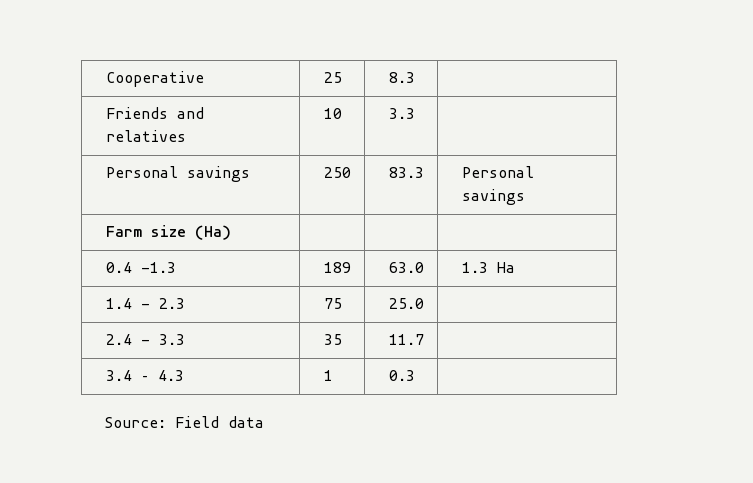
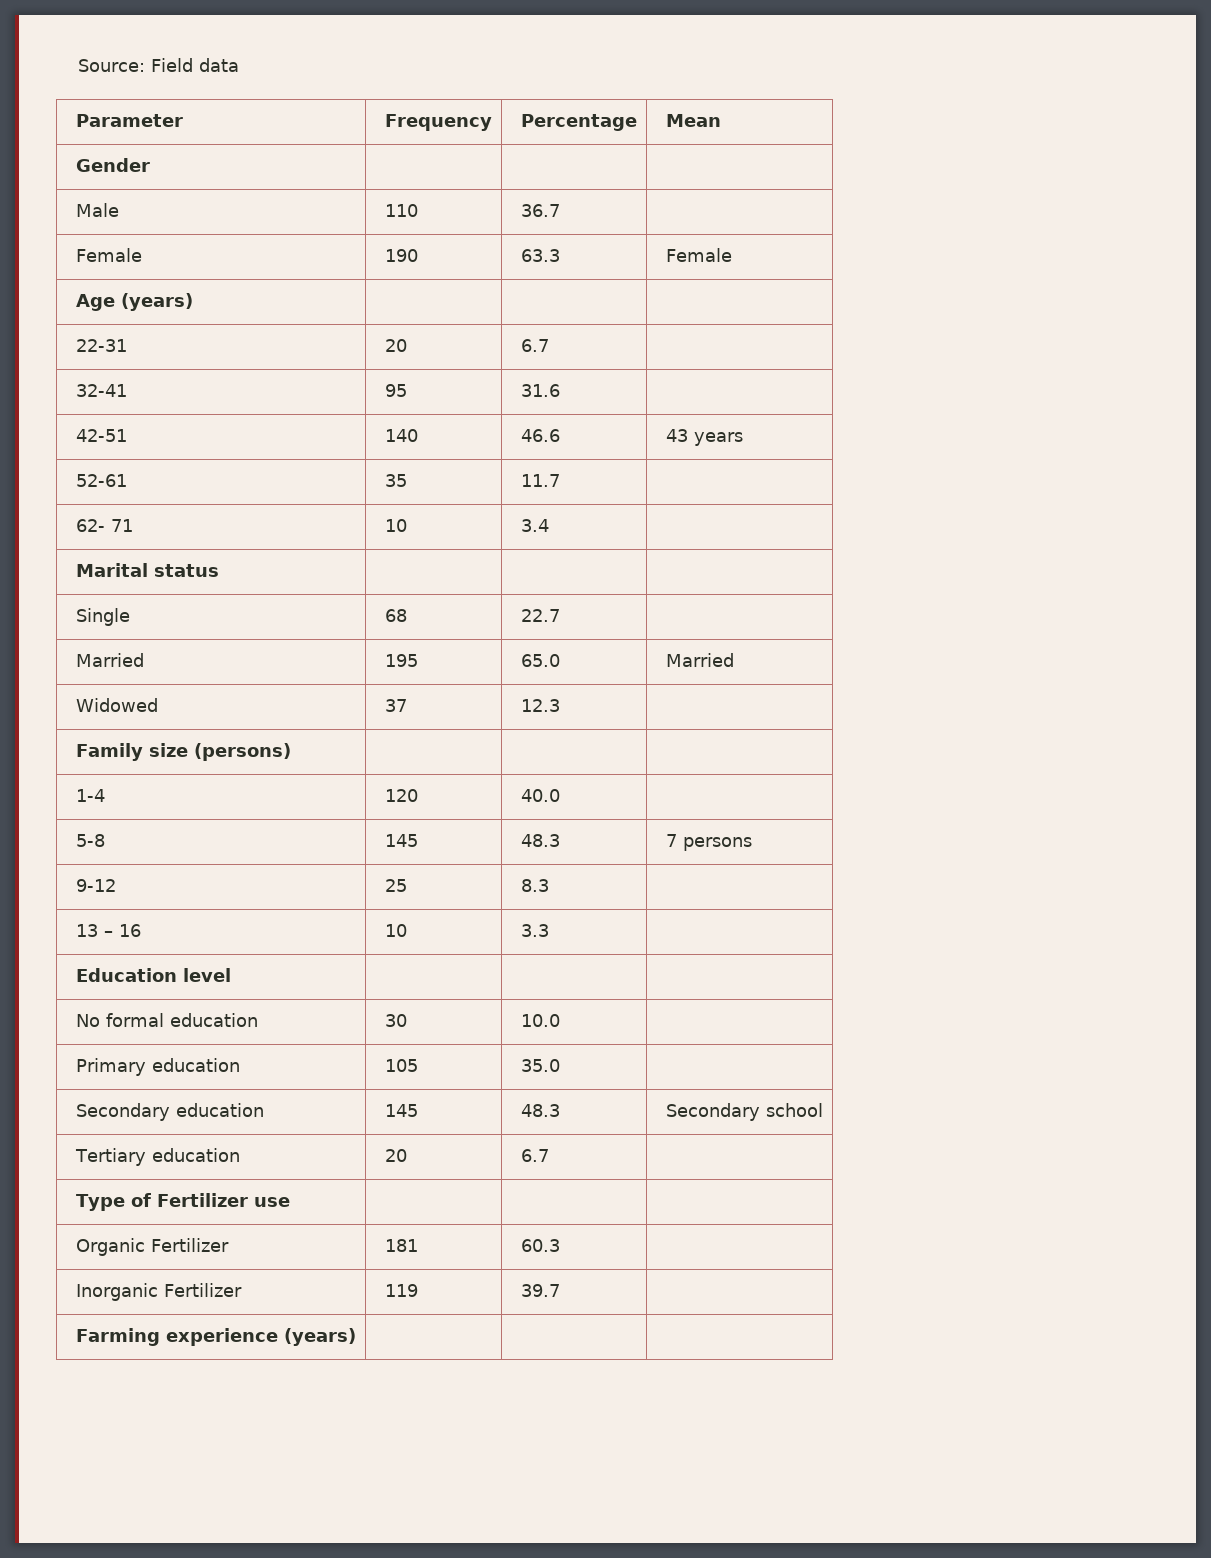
- Cooperative | 25 | 8.3 |
+ Source: Field data
+ Parameter | Frequency | Percentage | Mean
+ Gender | | |
+ Male | 110 | 36.7 |
+ Female | 190 | 63.3 | Female
+ Age (years) | | |
+ 22-31 | 20 | 6.7 |
+ 32-41 | 95 | 31.6 |
+ 42-51 | 140 | 46.6 | 43 years
+ 52-61 | 35 | 11.7 |
+ 62- 71 | 10 | 3.4 |
+ Marital status | | |
+ Single | 68 | 22.7 |
+ Married | 195 | 65.0 | Married
+ Widowed | 37 | 12.3 |
+ Family size (persons) | | |
+ 1-4 | 120 | 40.0 |
+ 5-8 | 145 | 48.3 | 7 persons
+ 9-12 | 25 | 8.3 |
- Friends and relatives | 10 | 3.3 |
+ 13 – 16 | 10 | 3.3 |
- Personal savings | 250 | 83.3 | Personal savings
- Farm size (Ha) | | |
- 0.4 -1.3 | 189 | 63.0 | 1.3 Ha
- 1.4 - 2.3 | 75 | 25.0 |
- 2.4 - 3.3 | 35 | 11.7 |
- 3.4 – 4.3 | 1 | 0.3 |
- Source: Field data
+ Education level | | |
+ No formal education | 30 | 10.0 |
+ Primary education | 105 | 35.0 |
+ Secondary education | 145 | 48.3 | Secondary school
+ Tertiary education | 20 | 6.7 |
+ Type of Fertilizer use | | |
+ Organic Fertilizer | 181 | 60.3 |
+ Inorganic Fertilizer | 119 | 39.7 |
+ Farming experience (years) | | |

